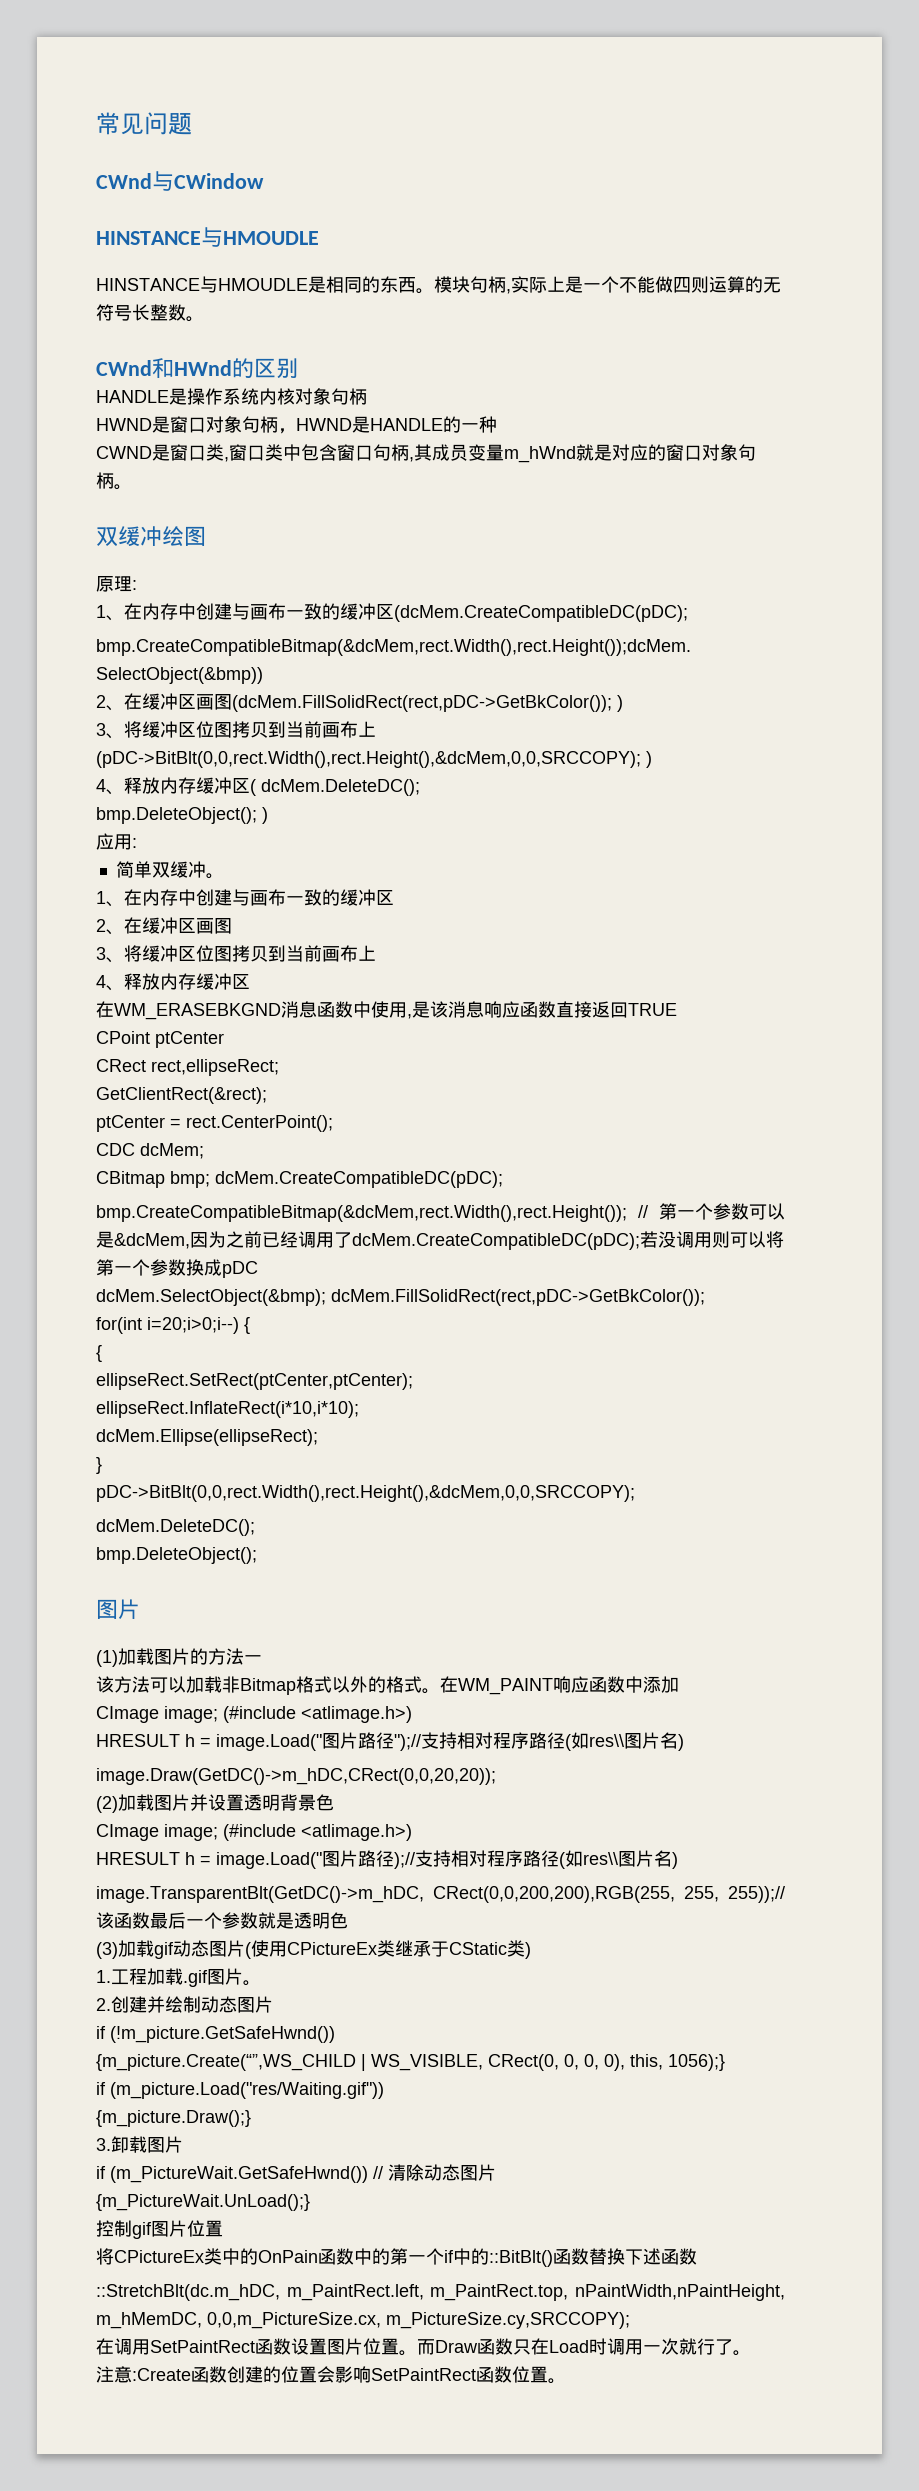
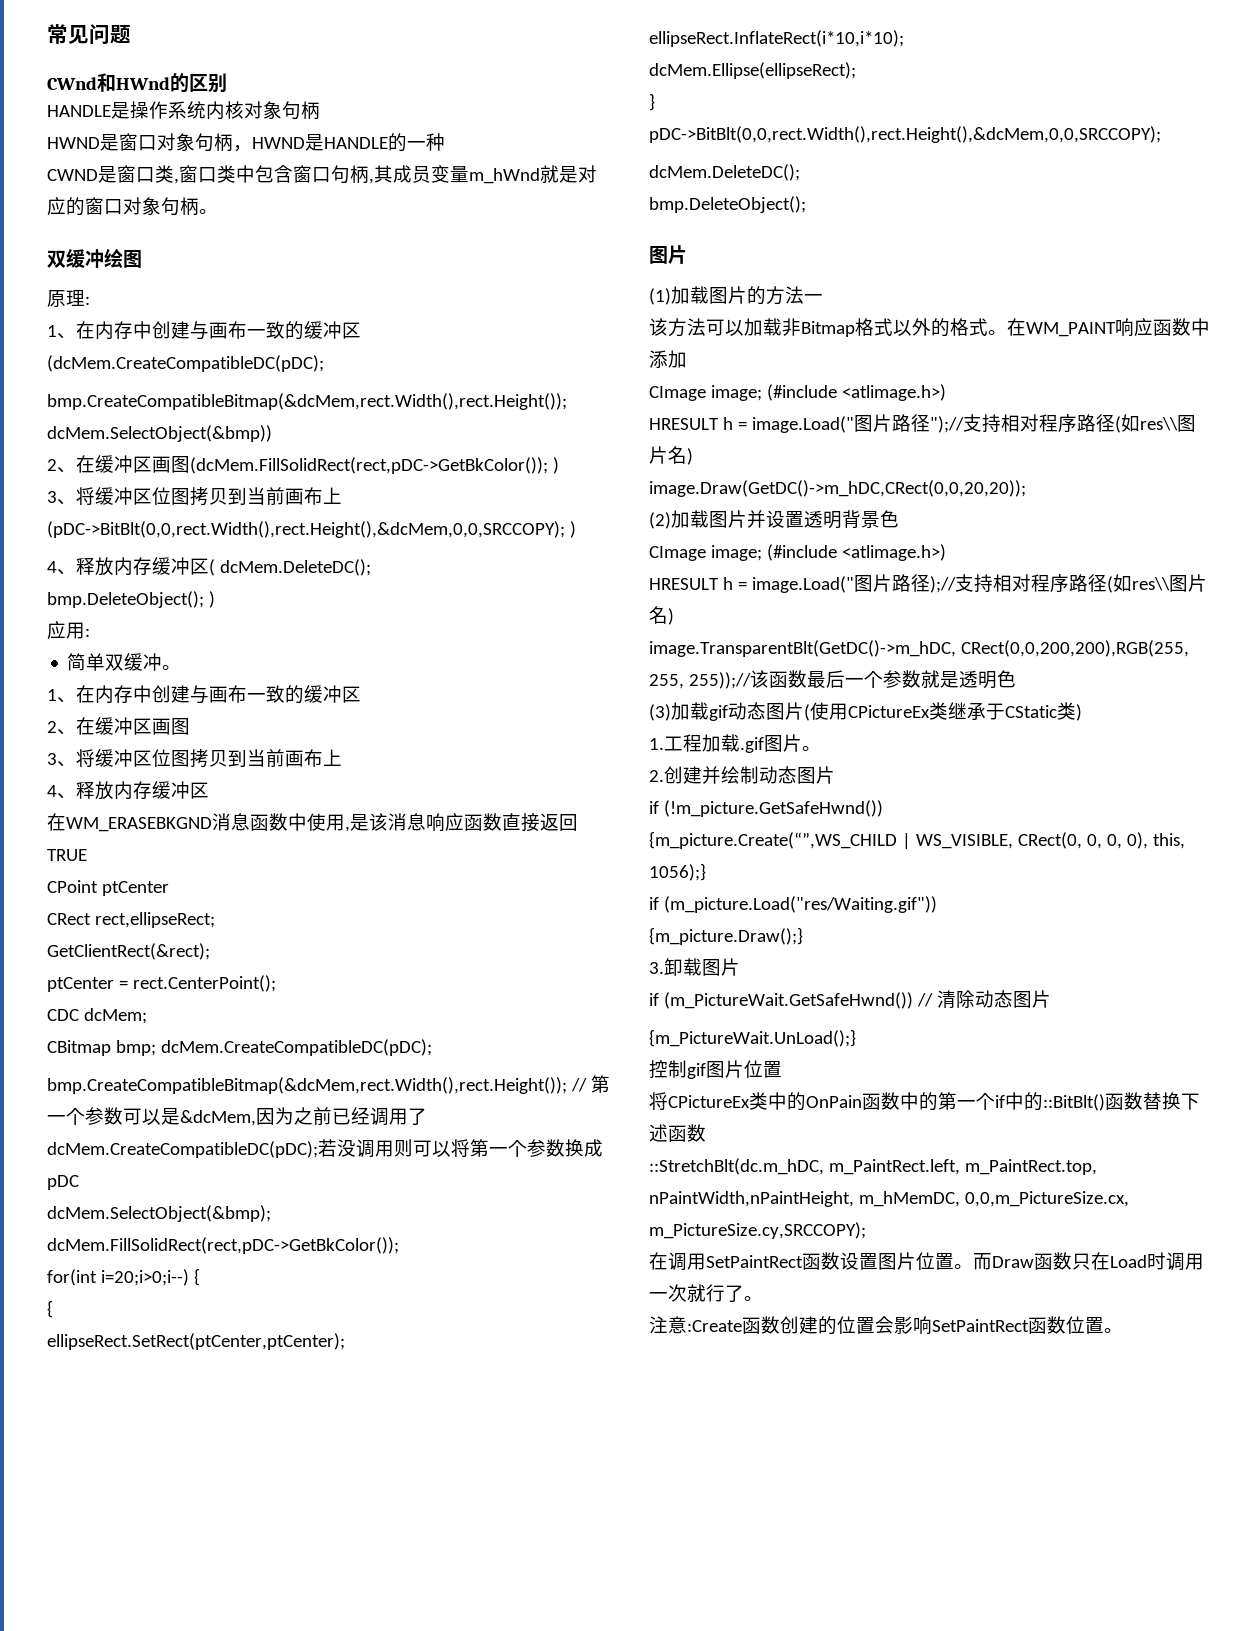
- CWnd与CWindow
- HINSTANCE与HMOUDLE
- HINSTANCE与HMOUDLE是相同的东西。模块句柄,实际上是一个不能做四则运算的无符号长整数。

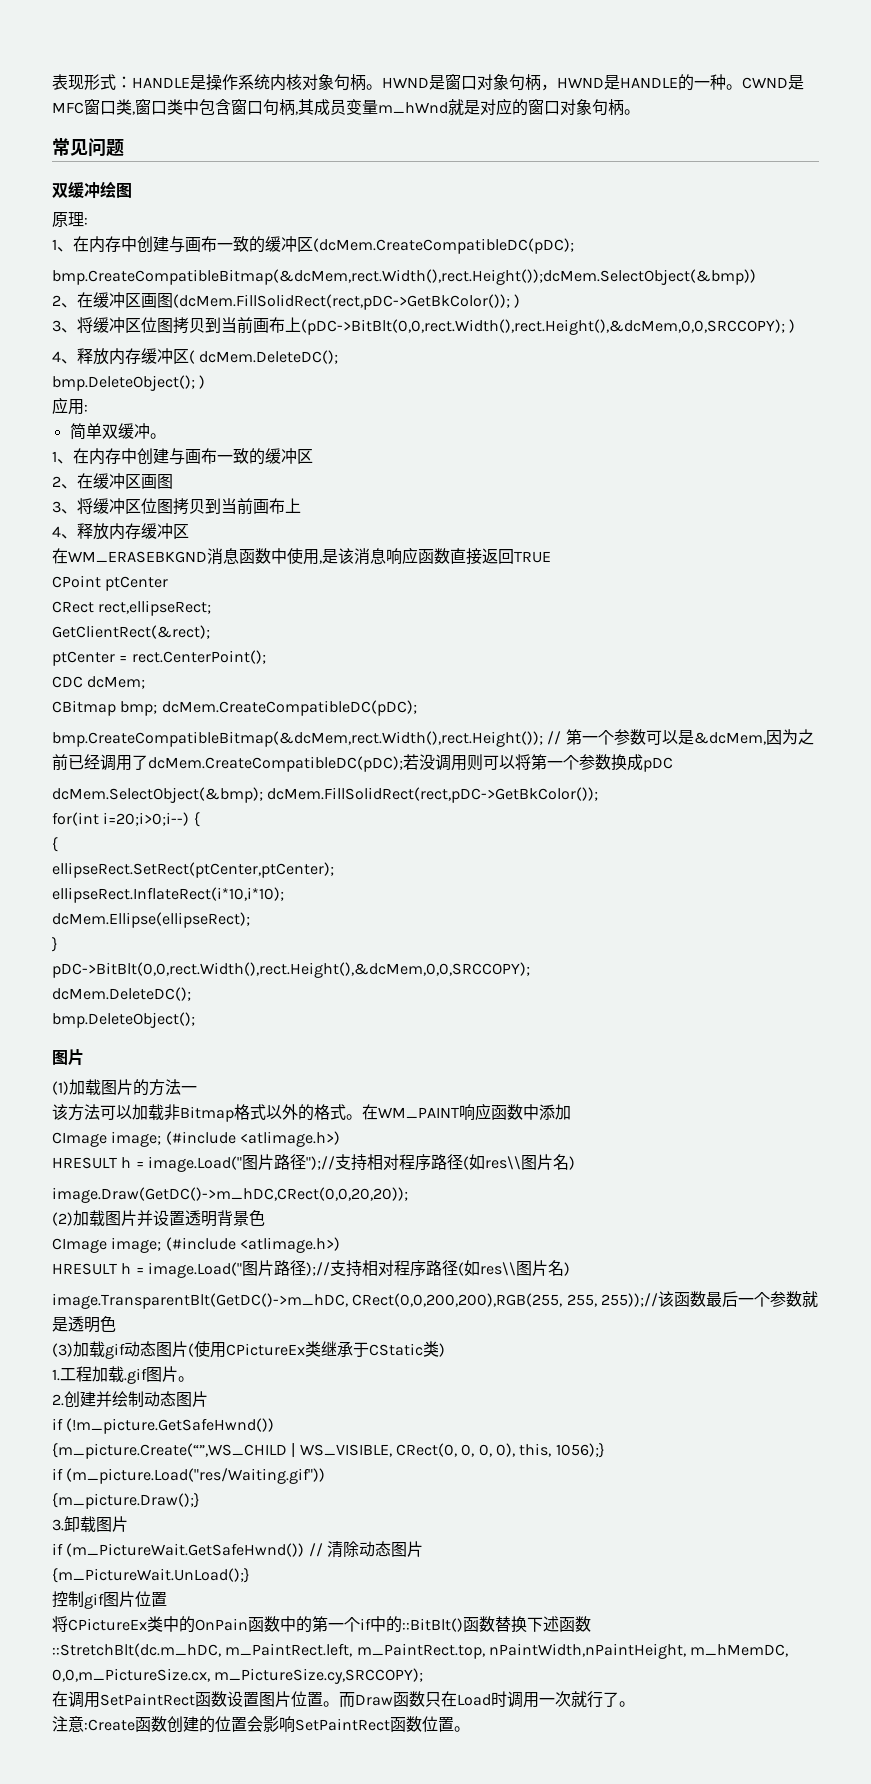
- 常见问题
- CWnd和HWnd的区别
- HANDLE是操作系统内核对象句柄
- HWND是窗口对象句柄，HWND是HANDLE的一种
- CWND是窗口类,窗口类中包含窗口句柄,其成员变量m_hWnd就是对应的窗口对象句柄。
+ 表现形式：HANDLE是操作系统内核对象句柄。HWND是窗口对象句柄，HWND是HANDLE的一种。CWND是MFC窗口类,窗口类中包含窗口句柄,其成员变量m_hWnd就是对应的窗口对象句柄。
+ 常见问题

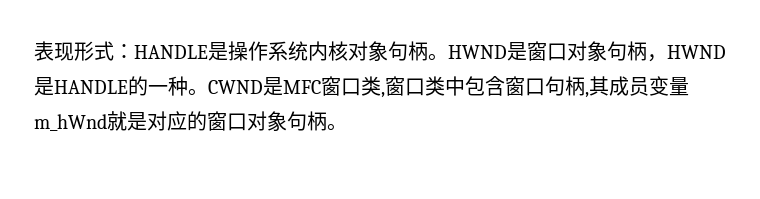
- 常见问题
- 双缓冲绘图
- 原理:
- 1、在内存中创建与画布一致的缓冲区(dcMem.CreateCompatibleDC(pDC);
- bmp.CreateCompatibleBitmap(&dcMem,rect.Width(),rect.Height());dcMem.SelectObject(&bmp))
- 2、在缓冲区画图(dcMem.FillSolidRect(rect,pDC->GetBkColor()); )
- 3、将缓冲区位图拷贝到当前画布上(pDC->BitBlt(0,0,rect.Width(),rect.Height(),&dcMem,0,0,SRCCOPY); )
- 4、释放内存缓冲区( dcMem.DeleteDC();
- bmp.DeleteObject(); )
- 应用:
- 简单双缓冲。
- 1、在内存中创建与画布一致的缓冲区
- 2、在缓冲区画图
- 3、将缓冲区位图拷贝到当前画布上
- 4、释放内存缓冲区
- 在WM_ERASEBKGND消息函数中使用,是该消息响应函数直接返回TRUE
- CPoint ptCenter
- CRect rect,ellipseRect;
- GetClientRect(&rect);
- ptCenter = rect.CenterPoint();
- CDC dcMem;
- CBitmap bmp; dcMem.CreateCompatibleDC(pDC);
- bmp.CreateCompatibleBitmap(&dcMem,rect.Width(),rect.Height()); // 第一个参数可以是&dcMem,因为之前已经调用了dcMem.CreateCompatibleDC(pDC);若没调用则可以将第一个参数换成pDC
- dcMem.SelectObject(&bmp); dcMem.FillSolidRect(rect,pDC->GetBkColor());
- for(int i=20;i>0;i--) {
- {
- ellipseRect.SetRect(ptCenter,ptCenter);
- ellipseRect.InflateRect(i*10,i*10);
- dcMem.Ellipse(ellipseRect);
- }
- pDC->BitBlt(0,0,rect.Width(),rect.Height(),&dcMem,0,0,SRCCOPY);
- dcMem.DeleteDC();
- bmp.DeleteObject();
- 图片
- (1)加载图片的方法一
- 该方法可以加载非Bitmap格式以外的格式。在WM_PAINT响应函数中添加
- CImage image; (#include <atlimage.h>)
- HRESULT h = image.Load("图片路径");//支持相对程序路径(如res\\图片名)
- image.Draw(GetDC()->m_hDC,CRect(0,0,20,20));
- (2)加载图片并设置透明背景色
- CImage image; (#include <atlimage.h>)
- HRESULT h = image.Load("图片路径);//支持相对程序路径(如res\\图片名)
- image.TransparentBlt(GetDC()->m_hDC, CRect(0,0,200,200),RGB(255, 255, 255));//该函数最后一个参数就是透明色
- (3)加载gif动态图片(使用CPictureEx类继承于CStatic类)
- 1.工程加载.gif图片。
- 2.创建并绘制动态图片
- if (!m_picture.GetSafeHwnd())
- {m_picture.Create(“”,WS_CHILD | WS_VISIBLE, CRect(0, 0, 0, 0), this, 1056);}
- if (m_picture.Load("res/Waiting.gif"))
- {m_picture.Draw();}
- 3.卸载图片
- if (m_PictureWait.GetSafeHwnd()) // 清除动态图片
- {m_PictureWait.UnLoad();}
- 控制gif图片位置
- 将CPictureEx类中的OnPain函数中的第一个if中的::BitBlt()函数替换下述函数
- ::StretchBlt(dc.m_hDC, m_PaintRect.left, m_PaintRect.top, nPaintWidth,nPaintHeight, m_hMemDC, 0,0,m_PictureSize.cx, m_PictureSize.cy,SRCCOPY);
- 在调用SetPaintRect函数设置图片位置。而Draw函数只在Load时调用一次就行了。
- 注意:Create函数创建的位置会影响SetPaintRect函数位置。

